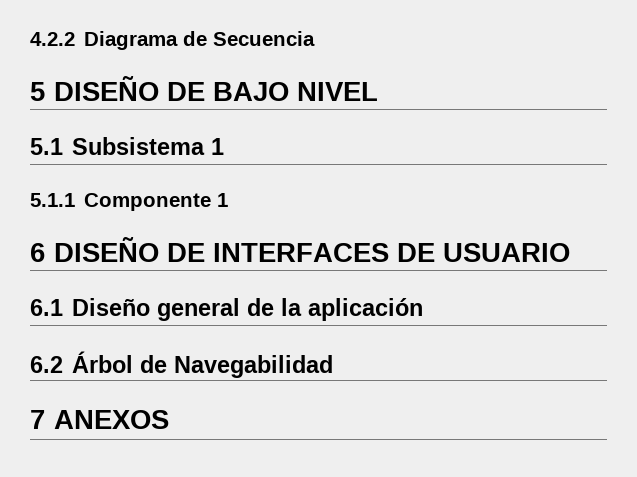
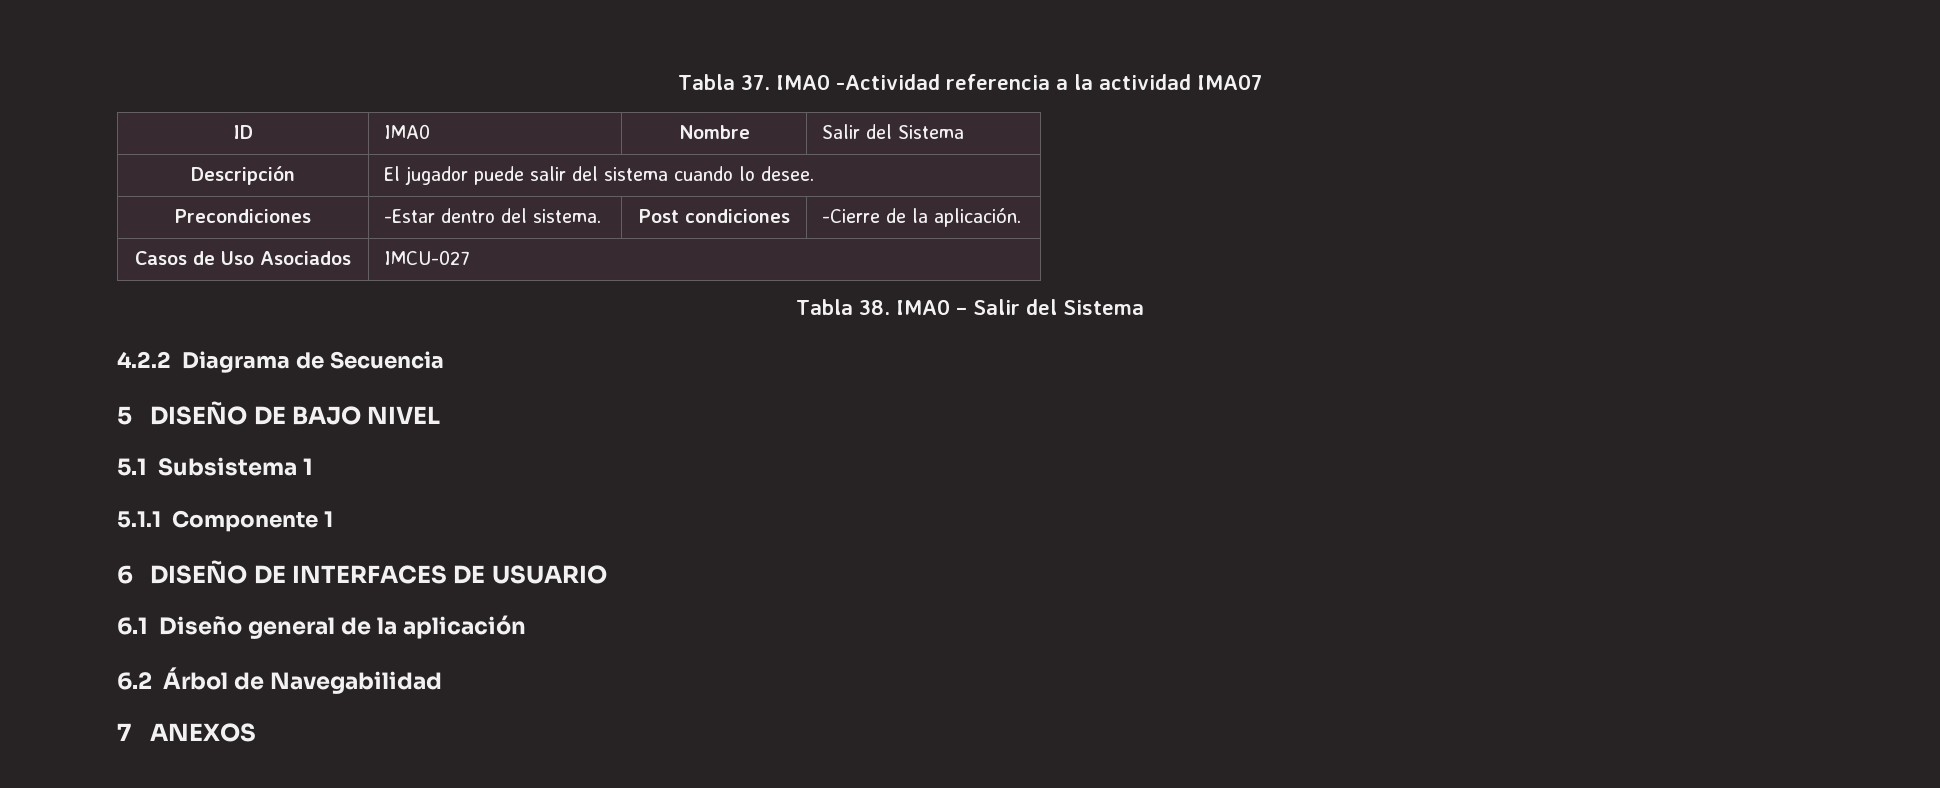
+ Tabla 37. IMA0 -Actividad referencia a la actividad IMA07
+ ID | IMA0 | Nombre | Salir del Sistema
+ Descripción | El jugador puede salir del sistema cuando lo desee.
+ Precondiciones | -Estar dentro del sistema. | Post condiciones | -Cierre de la aplicación.
+ Casos de Uso Asociados | IMCU-027
+ Tabla 38. IMA0 – Salir del Sistema

